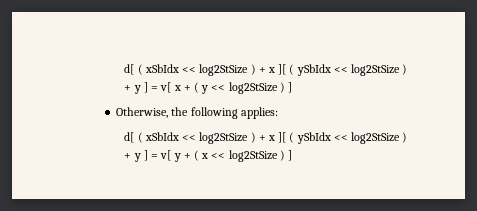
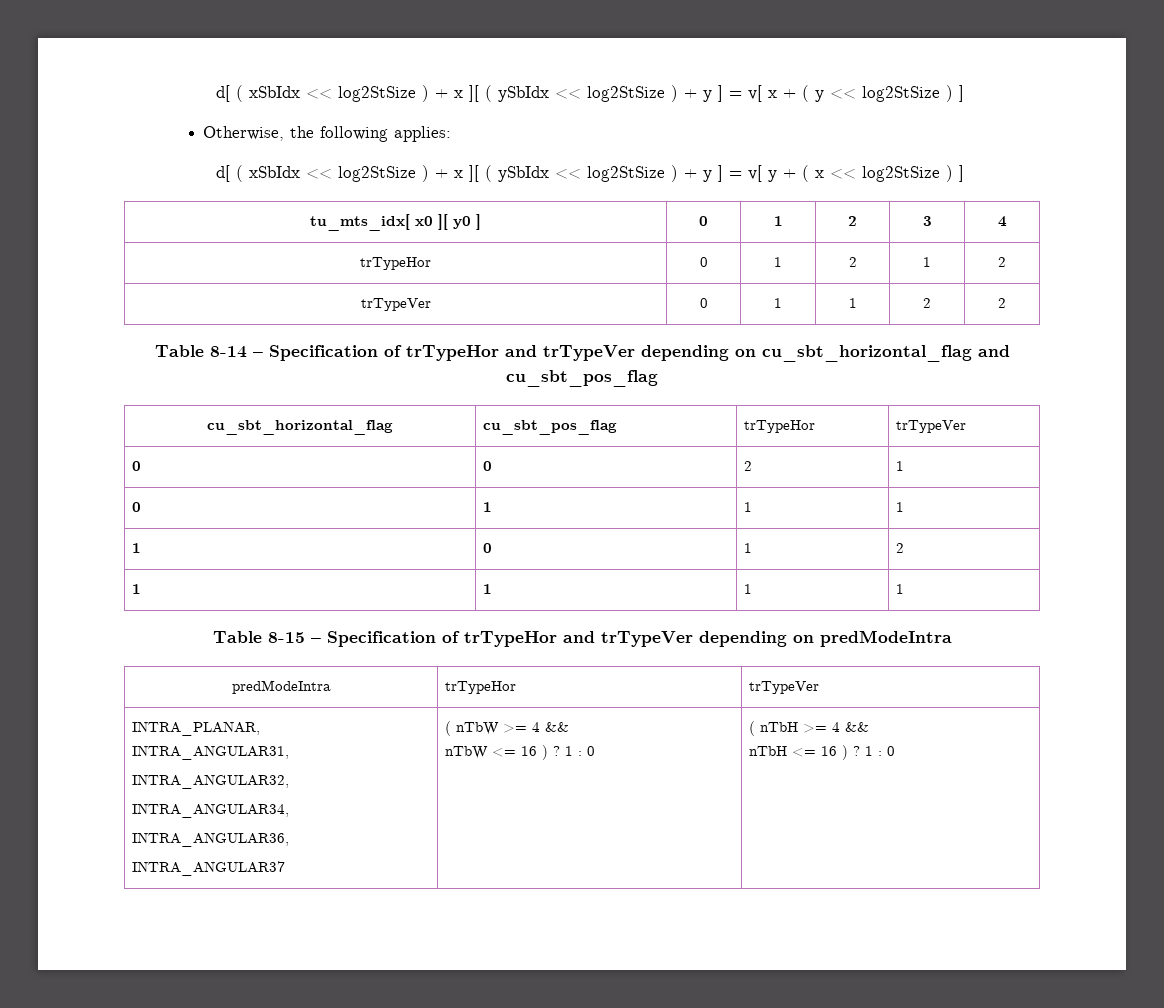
+ tu_mts_idx[ x0 ][ y0 ] | 0 | 1 | 2 | 3 | 4
+ trTypeHor | 0 | 1 | 2 | 1 | 2
+ trTypeVer | 0 | 1 | 1 | 2 | 2
+ Table 8-14 – Specification of trTypeHor and trTypeVer depending on cu_sbt_horizontal_flag and cu_sbt_pos_flag
+ cu_sbt_horizontal_flag | cu_sbt_pos_flag | trTypeHor | trTypeVer
+ 0 | 0 | 2 | 1
+ 0 | 1 | 1 | 1
+ 1 | 0 | 1 | 2
+ 1 | 1 | 1 | 1
+ Table 8-15 – Specification of trTypeHor and trTypeVer depending on predModeIntra
+ predModeIntra | trTypeHor | trTypeVer
+ INTRA_PLANAR,
+ INTRA_ANGULAR31,
+ INTRA_ANGULAR32,
+ INTRA_ANGULAR34,
+ INTRA_ANGULAR36,
+ INTRA_ANGULAR37 | ( nTbW >= 4 &&
+ nTbW <= 16 ) ? 1 : 0 | ( nTbH >= 4 &&
+ nTbH <= 16 ) ? 1 : 0

